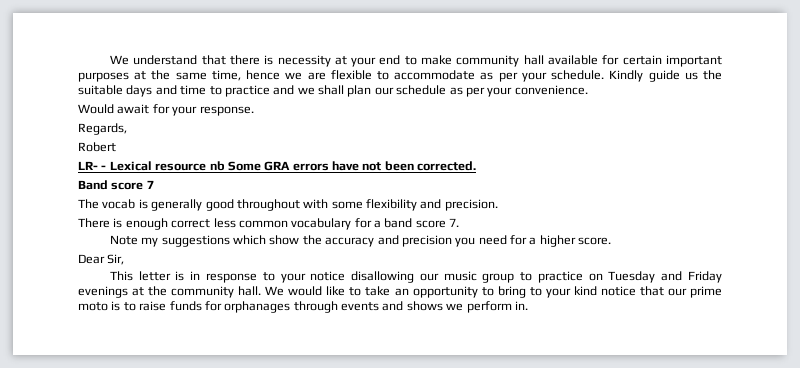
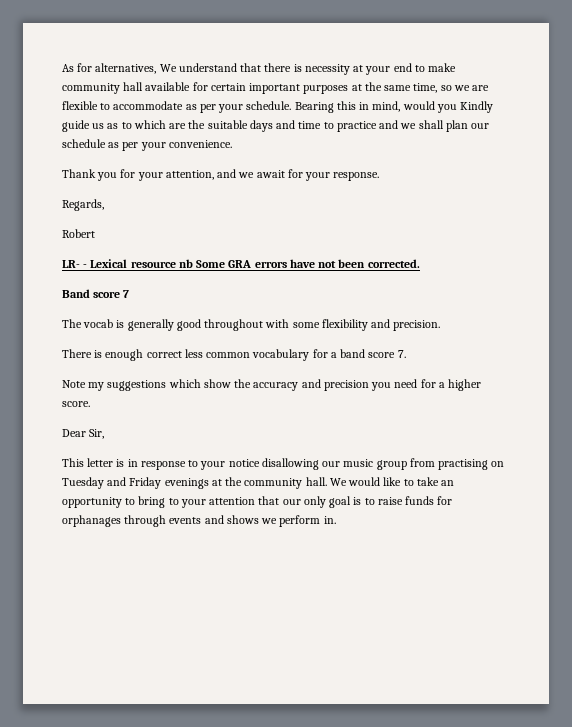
- We understand that there is necessity at your end to make community hall available for certain important purposes at the same time, hence we are flexible to accommodate as per your schedule.
+ As for alternatives, We understand that there is necessity at your end to make community hall available for certain important purposes at the same time, so we are flexible to accommodate as per your schedule.
- Kindly guide us the suitable days and time to practice and we shall plan our schedule as per your convenience.
+ Bearing this in mind, would you Kindly guide us as to which are the suitable days and time to practice and we shall plan our schedule as per your convenience.
- Would await for your response.
+ Thank you for your attention, and we await for your response.
- This letter is in response to your notice disallowing our music group to practice on Tuesday and Friday evenings at the community hall.
+ This letter is in response to your notice disallowing our music group from practising on Tuesday and Friday evenings at the community hall.
- We would like to take an opportunity to bring to your kind notice that our prime moto is to raise funds for orphanages through events and shows we perform in.
+ We would like to take an opportunity to bring to your attention that our only goal is to raise funds for orphanages through events and shows we perform in.

